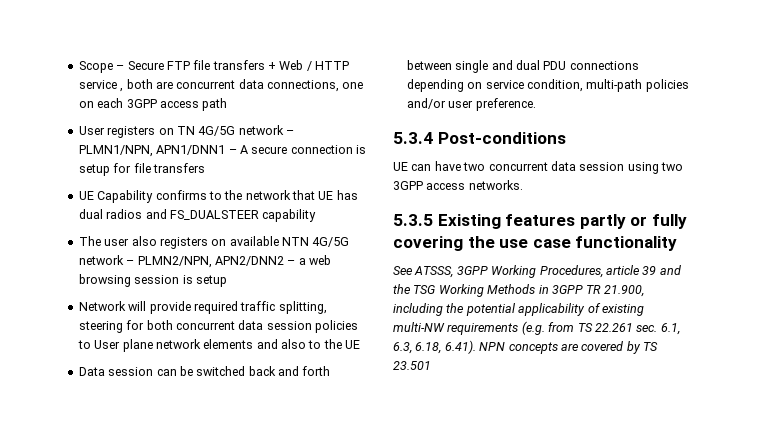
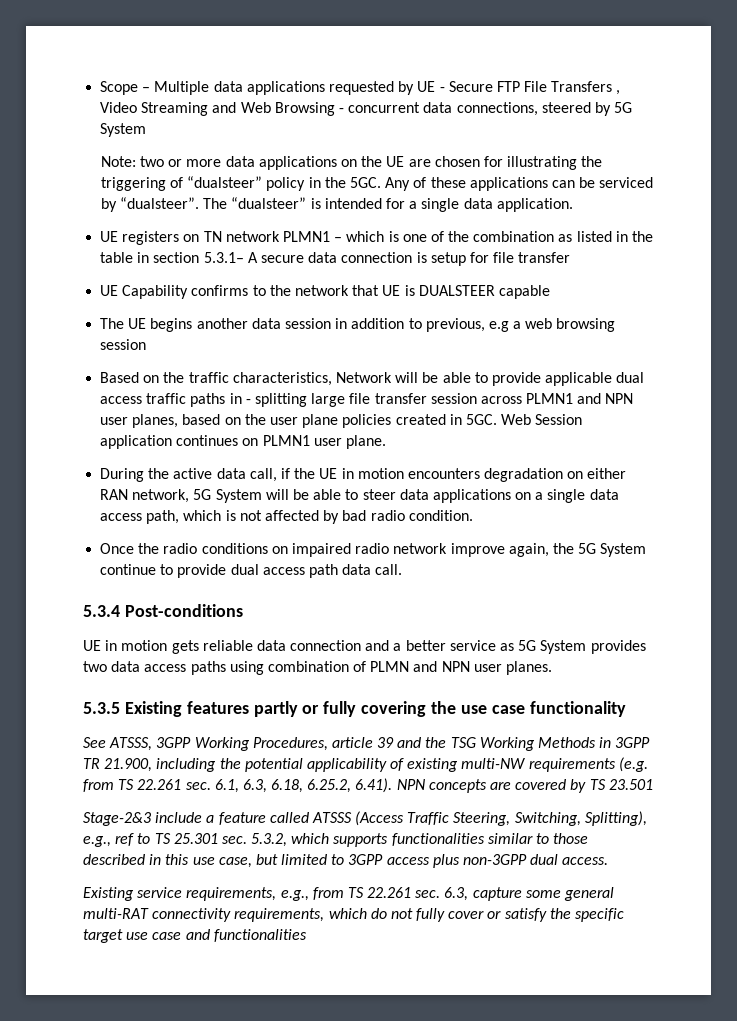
- Scope – Secure FTP file transfers + Web / HTTP service , both are concurrent data connections, one on each 3GPP access path
- User registers on TN 4G/5G network – PLMN1/NPN, APN1/DNN1 – A secure connection is setup for file transfers
+ Scope – Multiple data applications requested by UE - Secure FTP File Transfers , Video Streaming and Web Browsing - concurrent data connections, steered by 5G System
+ Note: two or more data applications on the UE are chosen for illustrating the triggering of “dualsteer” policy in the 5GC. Any of these applications can be serviced by “dualsteer”. The “dualsteer” is intended for a single data application.
+ UE registers on TN network PLMN1 – which is one of the combination as listed in the table in section 5.3.1– A secure data connection is setup for file transfer
- UE Capability confirms to the network that UE has dual radios and FS_DUALSTEER capability
- The user also registers on available NTN 4G/5G network – PLMN2/NPN, APN2/DNN2 – a web browsing session is setup
- Network will provide required traffic splitting, steering for both concurrent data session policies to User plane network elements and also to the UE
- Data session can be switched back and forth between single and dual PDU connections depending on service condition, multi-path policies and/or user preference.
+ UE Capability confirms to the network that UE is DUALSTEER capable
+ The UE begins another data session in addition to previous, e.g a web browsing session
+ Based on the traffic characteristics, Network will be able to provide applicable dual access traffic paths in - splitting large file transfer session across PLMN1 and NPN user planes, based on the user plane policies created in 5GC. Web Session application continues on PLMN1 user plane.
+ During the active data call, if the UE in motion encounters degradation on either RAN network, 5G System will be able to steer data applications on a single data access path, which is not affected by bad radio condition.
+ Once the radio conditions on impaired radio network improve again, the 5G System continue to provide dual access path data call.
  5.3.4 Post-conditions
- UE can have two concurrent data session using two 3GPP access networks.
+ UE in motion gets reliable data connection and a better service as 5G System provides two data access paths using combination of PLMN and NPN user planes.
- See ATSSS, 3GPP Working Procedures, article 39 and the TSG Working Methods in 3GPP TR 21.900, including the potential applicability of existing multi-NW requirements (e.g. from TS 22.261 sec. 6.1, 6.3, 6.18, 6.41). NPN concepts are covered by TS 23.501
+ See ATSSS, 3GPP Working Procedures, article 39 and the TSG Working Methods in 3GPP TR 21.900, including the potential applicability of existing multi-NW requirements (e.g. from TS 22.261 sec. 6.1, 6.3, 6.18, 6.25.2, 6.41). NPN concepts are covered by TS 23.501
+ Stage-2&3 include a feature called ATSSS (Access Traffic Steering, Switching, Splitting), e.g., ref to TS 25.301 sec. 5.3.2, which supports functionalities similar to those described in this use case, but limited to 3GPP access plus non-3GPP dual access.
+ Existing service requirements, e.g., from TS 22.261 sec. 6.3, capture some general multi-RAT connectivity requirements, which do not fully cover or satisfy the specific target use case and functionalities

